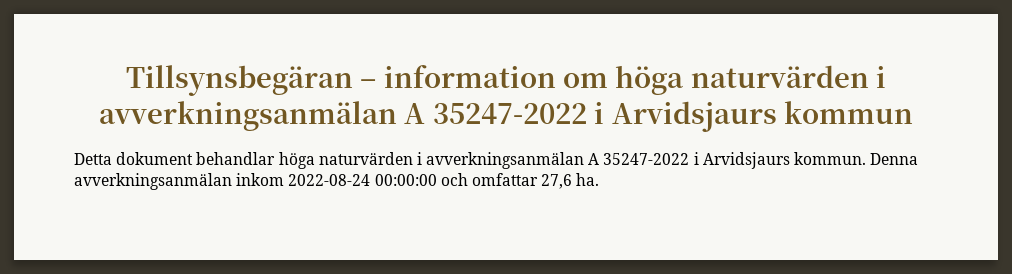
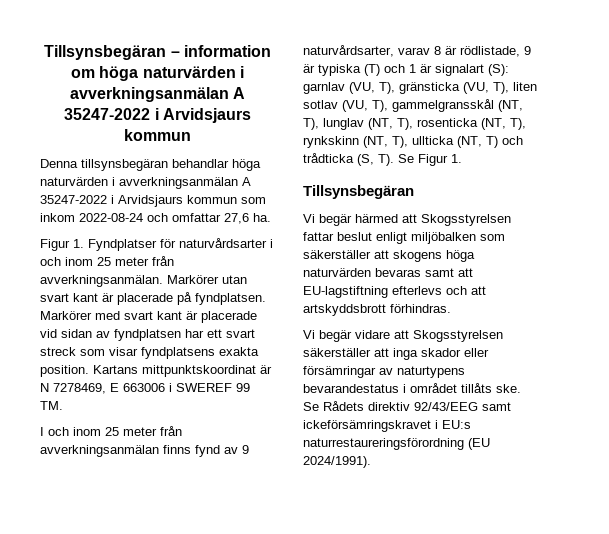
- Detta dokument behandlar höga naturvärden i avverkningsanmälan A 35247-2022 i Arvidsjaurs kommun. Denna avverkningsanmälan inkom 2022-08-24 00:00:00 och omfattar 27,6 ha.
+ Denna tillsynsbegäran behandlar höga naturvärden i avverkningsanmälan A 35247-2022 i Arvidsjaurs kommun som inkom 2022-08-24 och omfattar 27,6 ha.
+ Figur 1. Fyndplatser för naturvårdsarter i och inom 25 meter från avverkningsanmälan. Markörer utan svart kant är placerade på fyndplatsen. Markörer med svart kant är placerade vid sidan av fyndplatsen har ett svart streck som visar fyndplatsens exakta position. Kartans mittpunktskoordinat är N 7278469, E 663006 i SWEREF 99 TM.
+ I och inom 25 meter från avverkningsanmälan finns fynd av 9 naturvårdsarter, varav 8 är rödlistade, 9 är typiska (T) och 1 är signalart (S): garnlav (VU, T), gränsticka (VU, T), liten sotlav (VU, T), gammelgransskål (NT, T), lunglav (NT, T), rosenticka (NT, T), rynkskinn (NT, T), ullticka (NT, T) och trådticka (S, T). Se Figur 1.
+ Tillsynsbegäran
+ Vi begär härmed att Skogsstyrelsen fattar beslut enligt miljöbalken som säkerställer att skogens höga naturvärden bevaras samt att EU-lagstiftning efterlevs och att artskyddsbrott förhindras.
+ Vi begär vidare att Skogsstyrelsen säkerställer att inga skador eller försämringar av naturtypens bevarandestatus i området tillåts ske. Se Rådets direktiv 92/43/EEG samt ickeförsämringskravet i EU:s naturrestaureringsförordning (EU 2024/1991).

